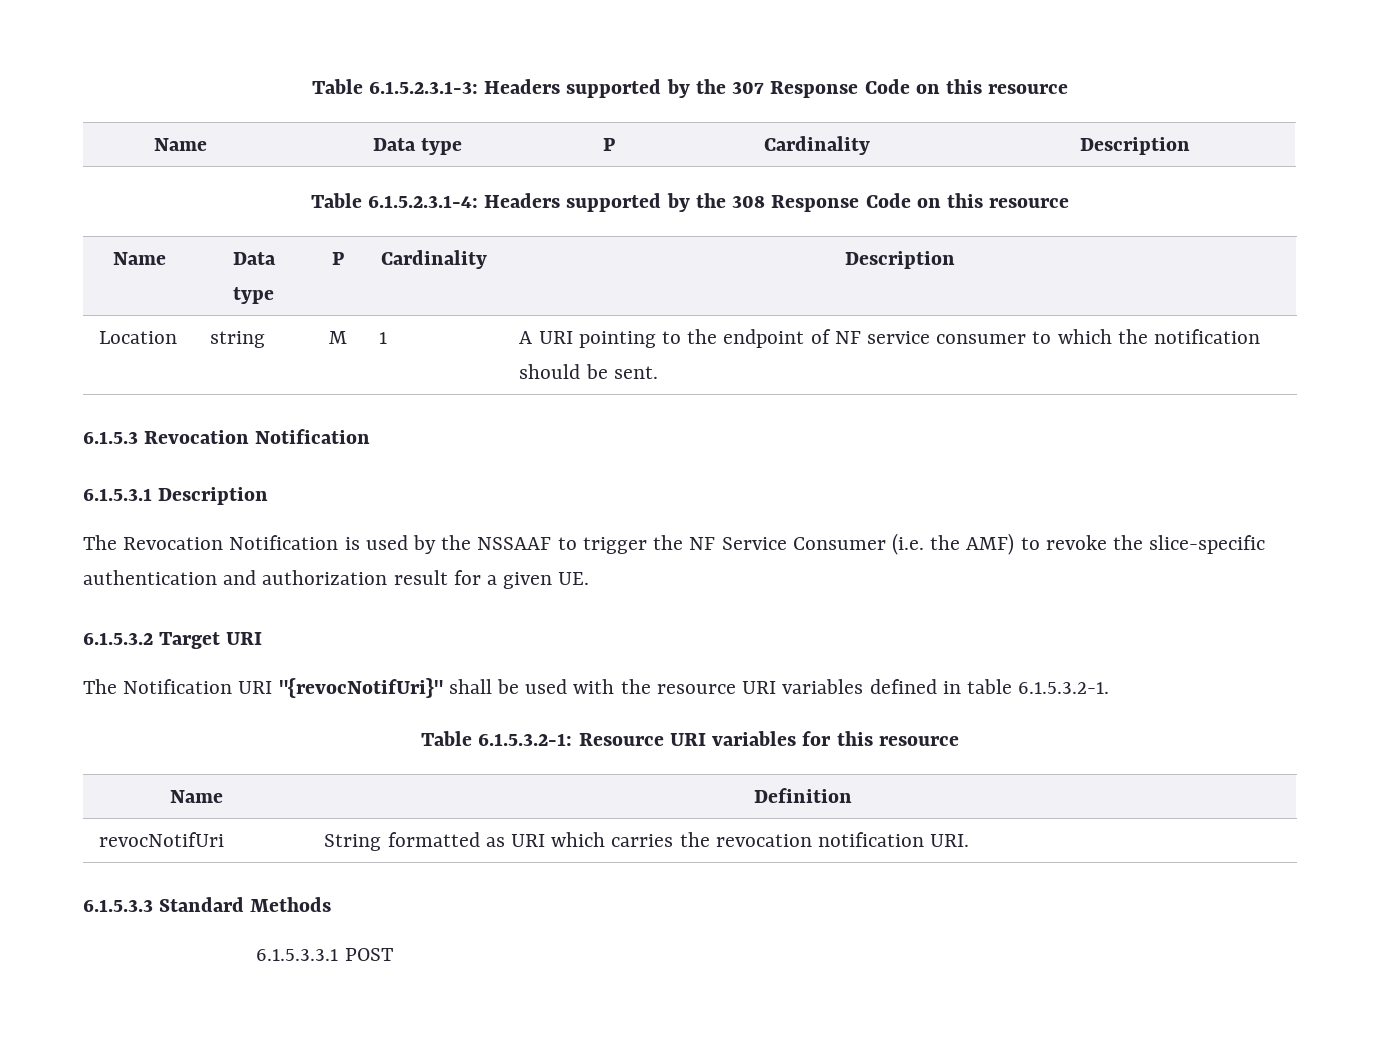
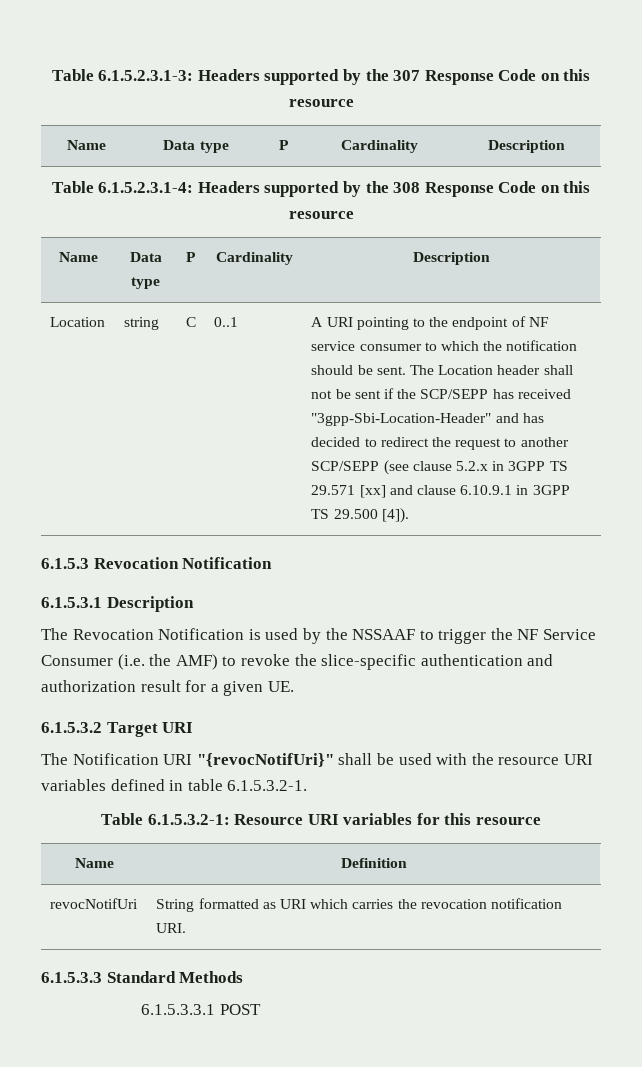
- M | 1
+ C | 0..1
+ The Location header shall not be sent if the SCP/SEPP has received "3gpp-Sbi-Location-Header" and has decided to redirect the request to another SCP/SEPP (see clause 5.2.x in 3GPP TS 29.571 [xx] and clause 6.10.9.1 in 3GPP TS 29.500 [4]).

